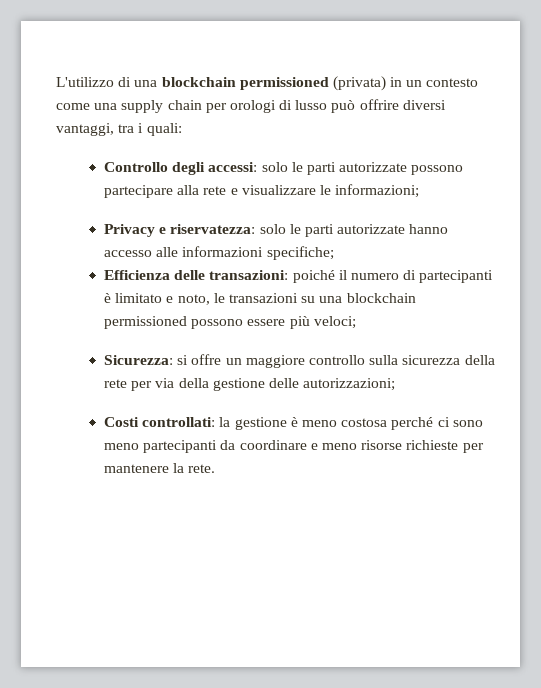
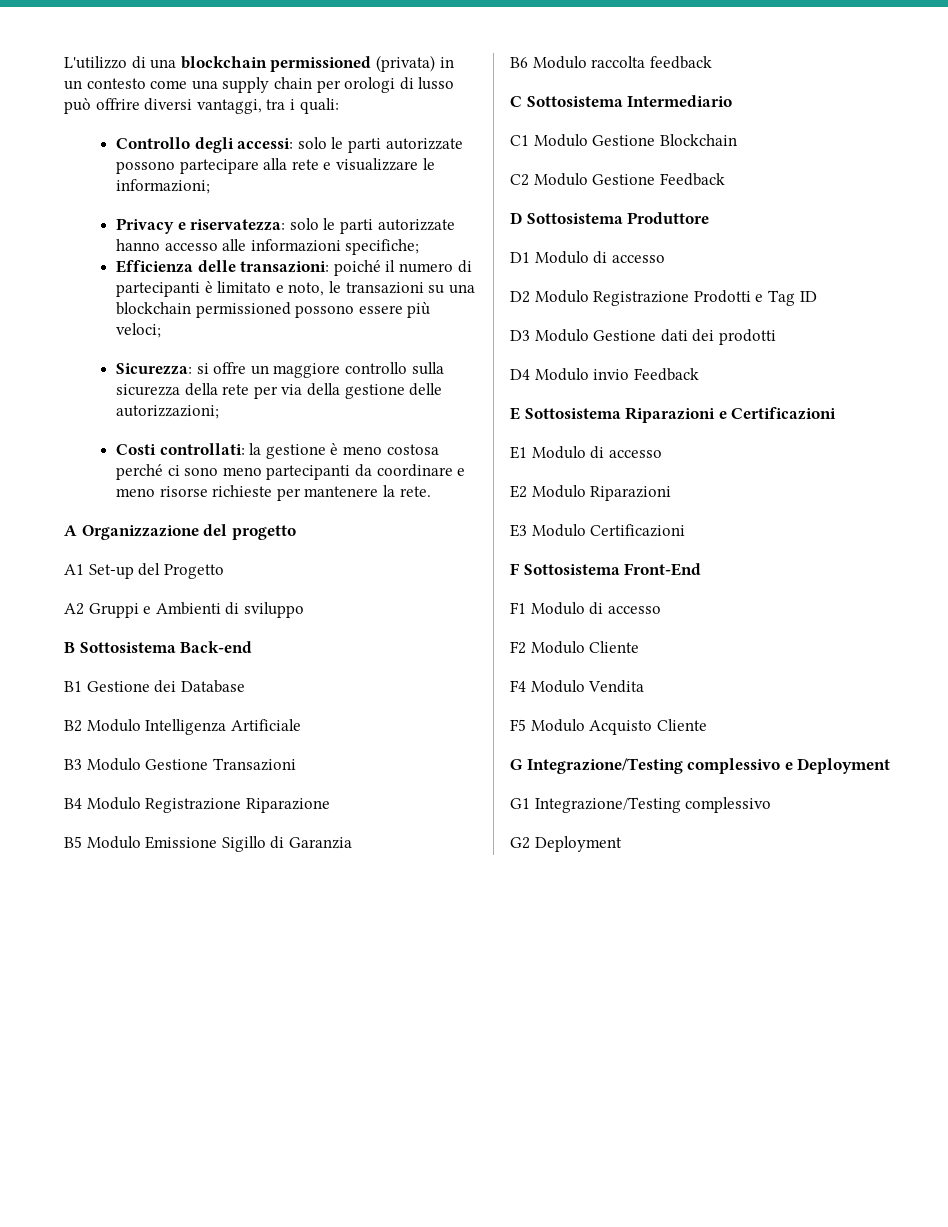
+ A Organizzazione del progetto
+ A1 Set-up del Progetto
+ A2 Gruppi e Ambienti di sviluppo
+ B Sottosistema Back-end
+ B1 Gestione dei Database
+ B2 Modulo Intelligenza Artificiale
+ B3 Modulo Gestione Transazioni
+ B4 Modulo Registrazione Riparazione
+ B5 Modulo Emissione Sigillo di Garanzia
+ B6 Modulo raccolta feedback
+ C Sottosistema Intermediario
+ C1 Modulo Gestione Blockchain
+ C2 Modulo Gestione Feedback
+ D Sottosistema Produttore
+ D1 Modulo di accesso
+ D2 Modulo Registrazione Prodotti e Tag ID
+ D3 Modulo Gestione dati dei prodotti
+ D4 Modulo invio Feedback
+ E Sottosistema Riparazioni e Certificazioni
+ E1 Modulo di accesso
+ E2 Modulo Riparazioni
+ E3 Modulo Certificazioni
+ F Sottosistema Front-End
+ F1 Modulo di accesso
+ F2 Modulo Cliente
+ F4 Modulo Vendita
+ F5 Modulo Acquisto Cliente
+ G Integrazione/Testing complessivo e Deployment
+ G1 Integrazione/Testing complessivo
+ G2 Deployment

